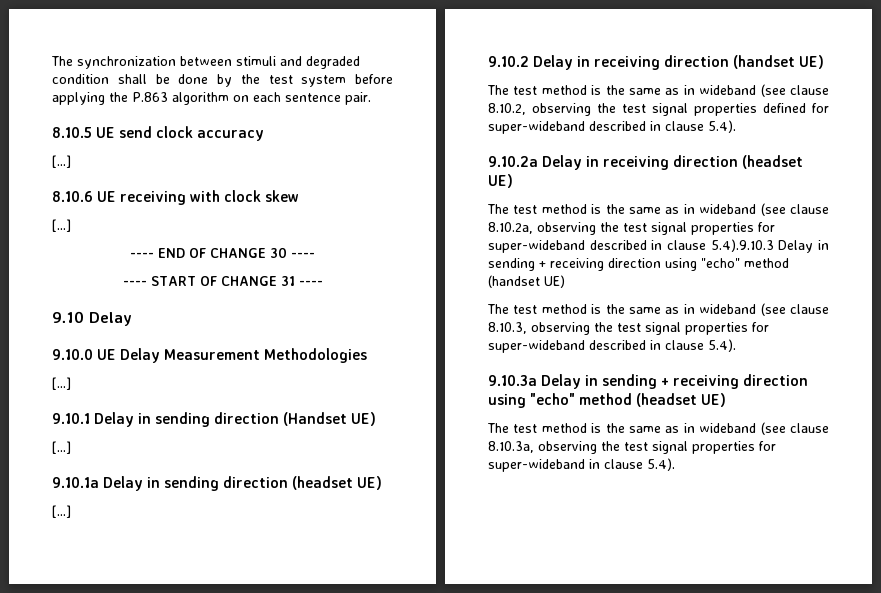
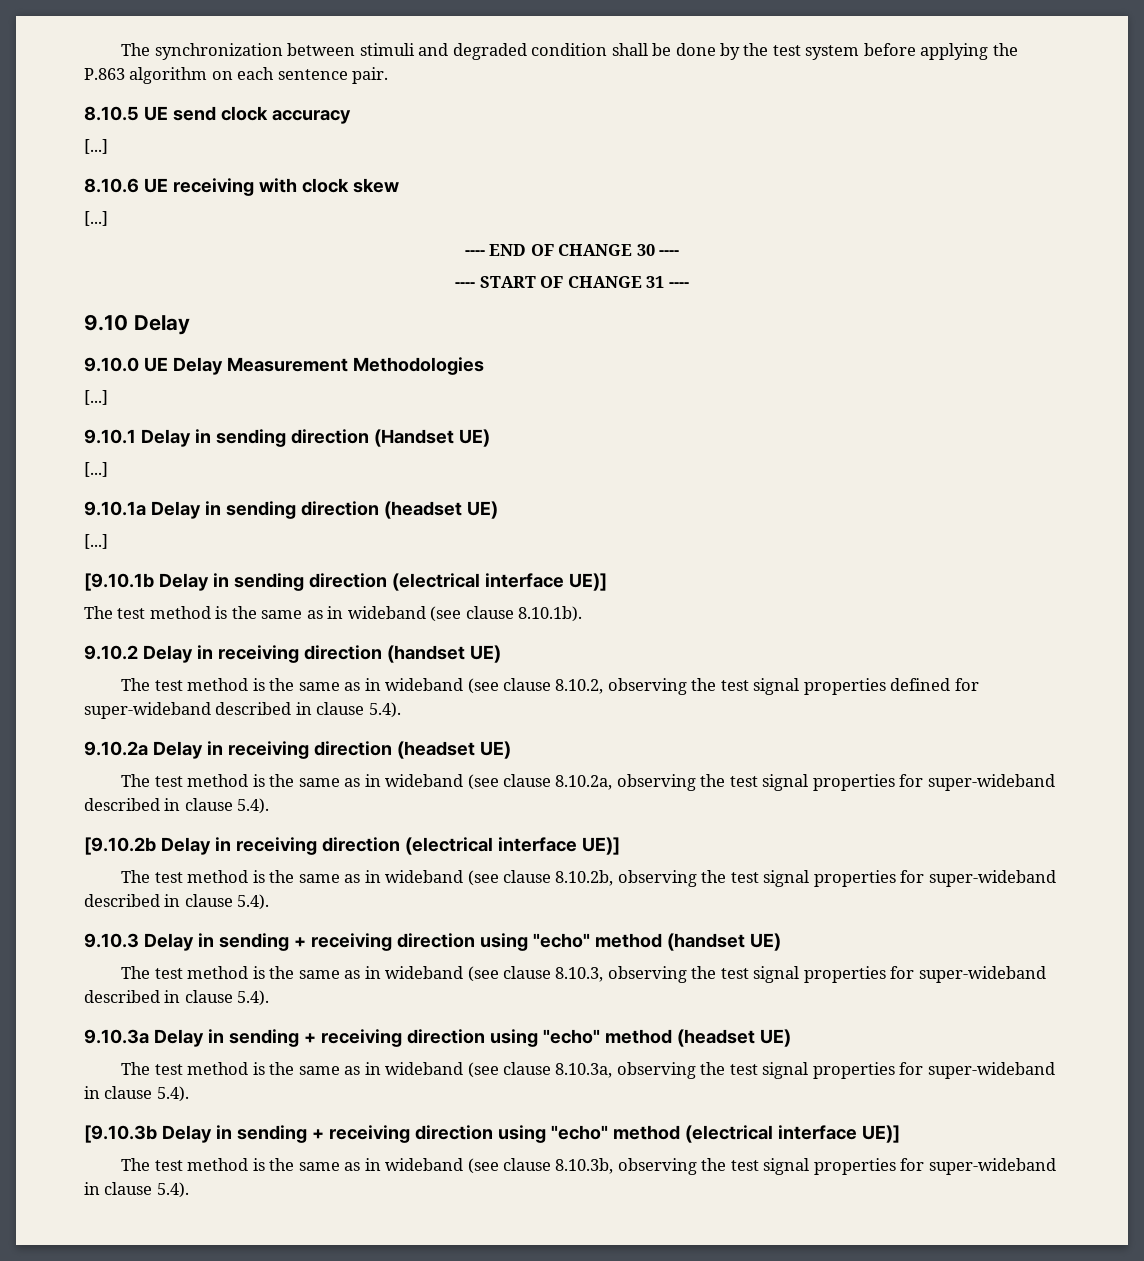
+ [9.10.1b Delay in sending direction (electrical interface UE)]
+ The test method is the same as in wideband (see clause 8.10.1b).
- The test method is the same as in wideband (see clause 8.10.2a, observing the test signal properties for super-wideband described in clause 5.4).9.10.3 Delay in sending + receiving direction using "echo" method (handset UE)
+ The test method is the same as in wideband (see clause 8.10.2a, observing the test signal properties for super-wideband described in clause 5.4).
+ [9.10.2b Delay in receiving direction (electrical interface UE)]
+ The test method is the same as in wideband (see clause 8.10.2b, observing the test signal properties for super-wideband described in clause 5.4).
+ 9.10.3 Delay in sending + receiving direction using "echo" method (handset UE)
+ [9.10.3b Delay in sending + receiving direction using "echo" method (electrical interface UE)]
+ The test method is the same as in wideband (see clause 8.10.3b, observing the test signal properties for super-wideband in clause 5.4).

